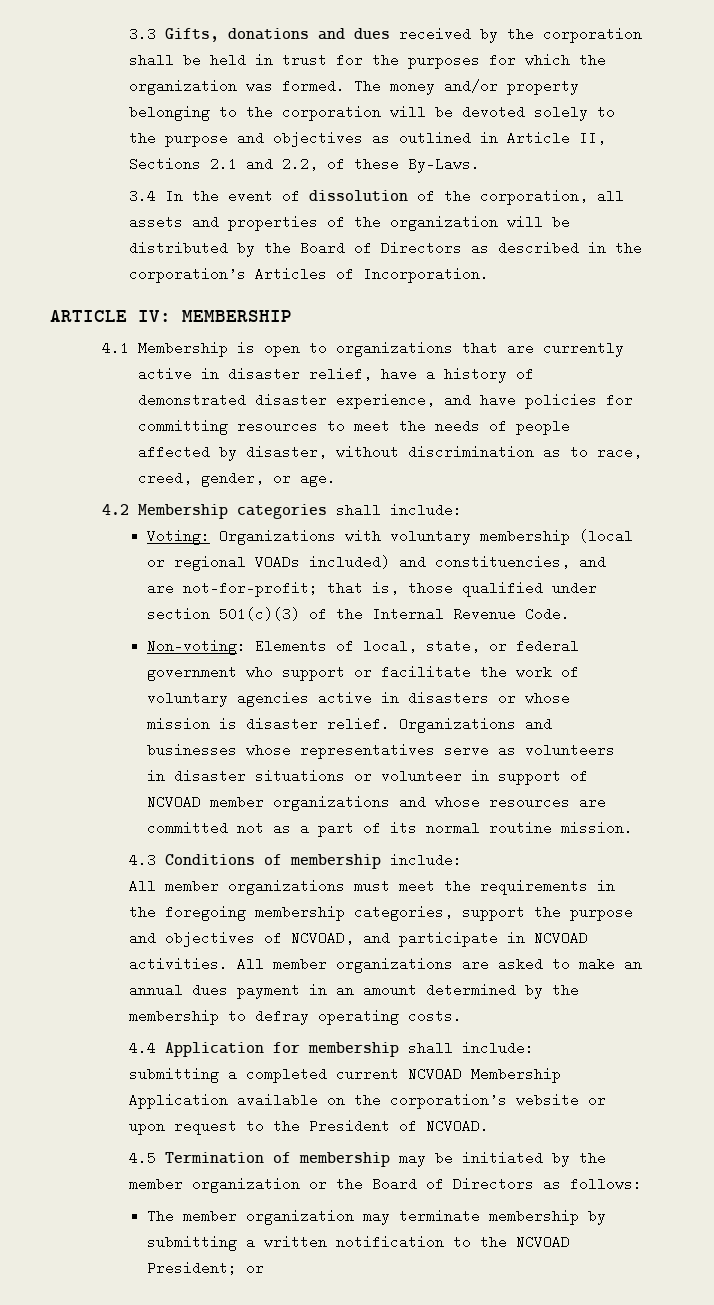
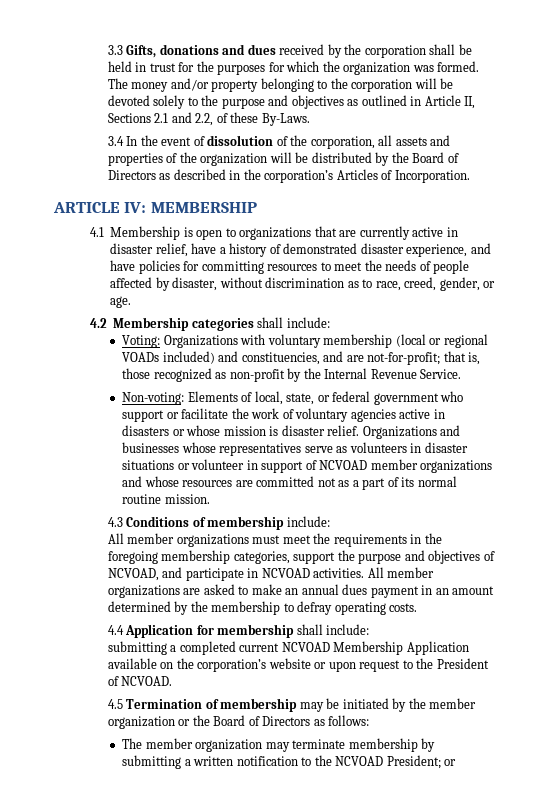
- Voting: Organizations with voluntary membership (local or regional VOADs included) and constituencies, and are not-for-profit; that is, those qualified under section 501(c)(3) of the Internal Revenue Code.
+ Voting: Organizations with voluntary membership (local or regional VOADs included) and constituencies, and are not-for-profit; that is, those recognized as non-profit by the Internal Revenue Service.

